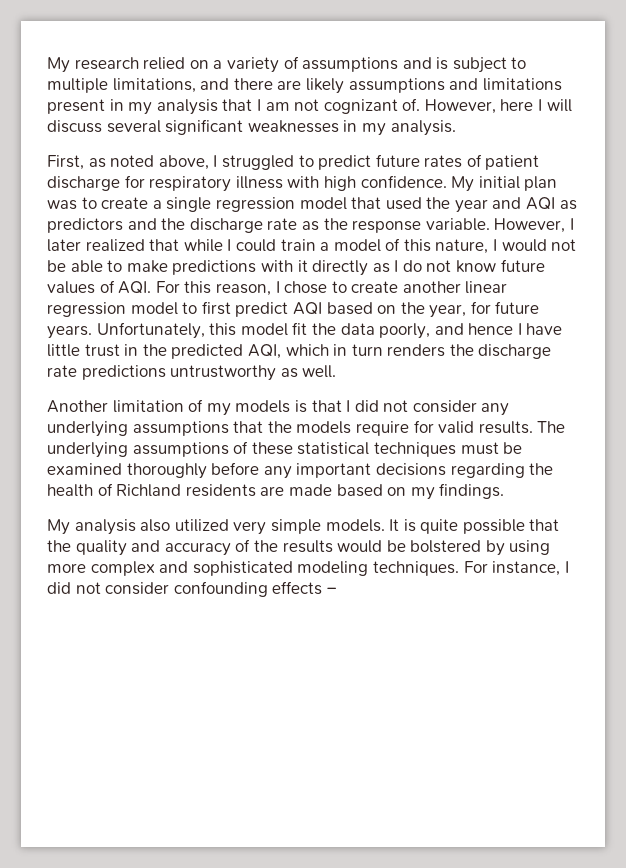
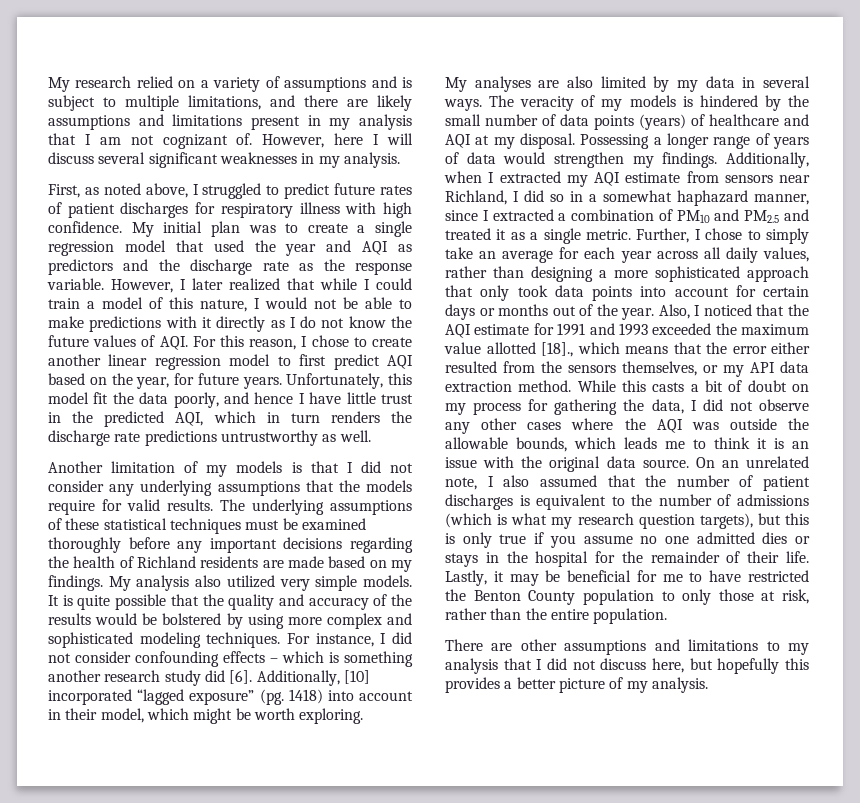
- First, as noted above, I struggled to predict future rates of patient discharge for respiratory illness with high confidence.
+ First, as noted above, I struggled to predict future rates of patient discharges for respiratory illness with high confidence.
- However, I later realized that while I could train a model of this nature, I would not be able to make predictions with it directly as I do not know future values of AQI. For this reason, I chose to create another linear regression model to first predict AQI based on the year, for future years.
+ However, I later realized that while I could train a model of this nature, I would not be able to make predictions with it directly as I do not know the future values of AQI. For this reason, I chose to create another linear regression model to first predict AQI based on the year, for future years.
- The underlying assumptions of these statistical techniques must be examined thoroughly before any important decisions regarding the health of Richland residents are made based on my findings.
- My analysis also utilized very simple models.
+ The underlying assumptions of these statistical techniques must be examined thoroughly before any important decisions regarding the health of Richland residents are made based on my findings. My analysis also utilized very simple models.
- For instance, I did not consider confounding effects –
+ For instance, I did not consider confounding effects – which is something another research study did [6]. Additionally, [10] incorporated “lagged exposure” (pg. 1418) into account in their model, which might be worth exploring.
+ My analyses are also limited by my data in several ways. The veracity of my models is hindered by the small number of data points (years) of healthcare and AQI at my disposal. Possessing a longer range of years of data would strengthen my findings. Additionally, when I extracted my AQI estimate from sensors near Richland, I did so in a somewhat haphazard manner, since I extracted a combination of PM10 and PM2.5 and treated it as a single metric. Further, I chose to simply take an average for each year across all daily values, rather than designing a more sophisticated approach that only took data points into account for certain days or months out of the year. Also, I noticed that the AQI estimate for 1991 and 1993 exceeded the maximum value allotted [18]., which means that the error either resulted from the sensors themselves, or my API data extraction method. While this casts a bit of doubt on my process for gathering the data, I did not observe any other cases where the AQI was outside the allowable bounds, which leads me to think it is an issue with the original data source. On an unrelated note, I also assumed that the number of patient discharges is equivalent to the number of admissions (which is what my research question targets), but this is only true if you assume no one admitted dies or stays in the hospital for the remainder of their life. Lastly, it may be beneficial for me to have restricted the Benton County population to only those at risk, rather than the entire population.
+ There are other assumptions and limitations to my analysis that I did not discuss here, but hopefully this provides a better picture of my analysis.

